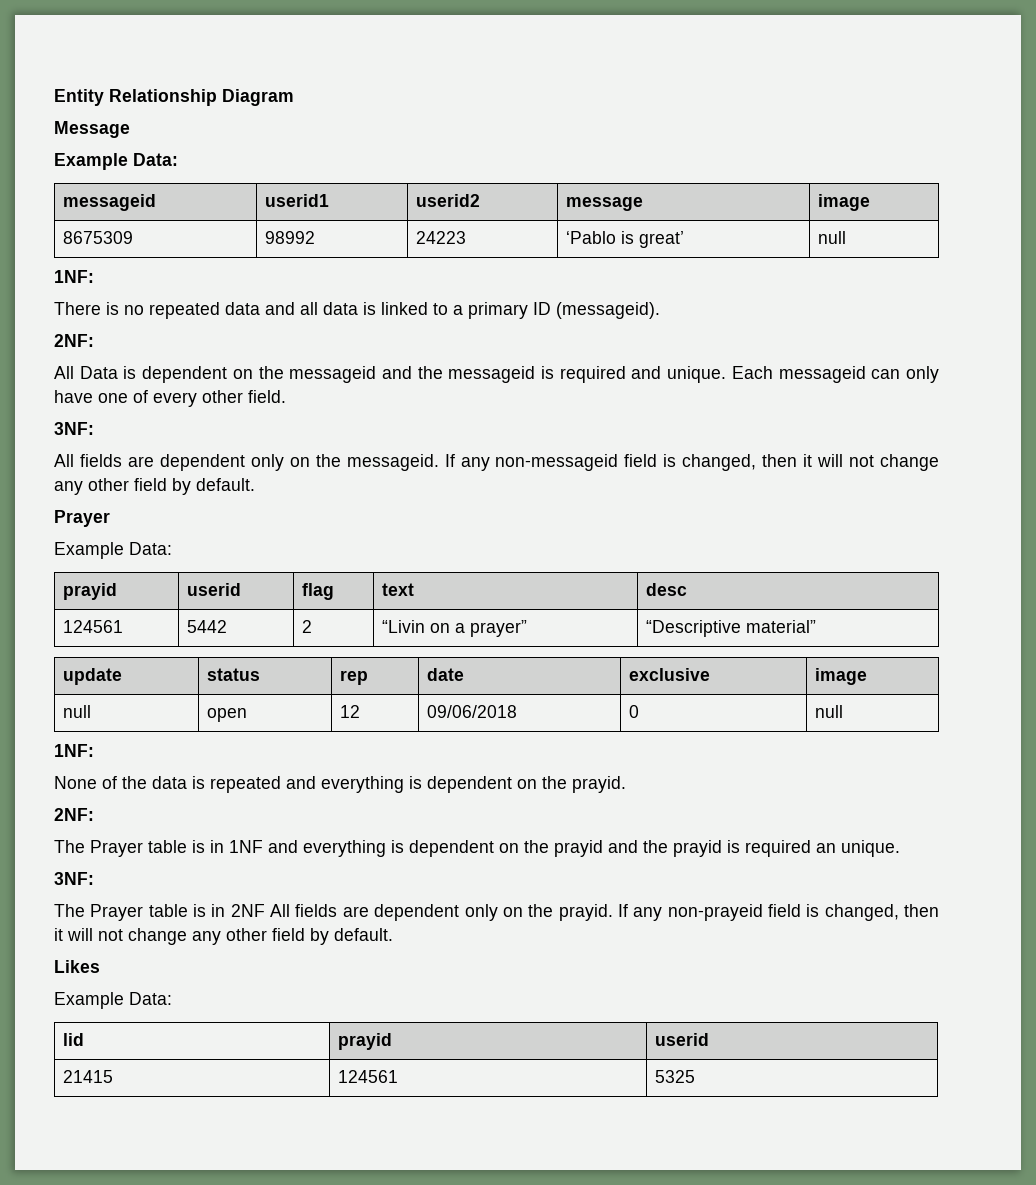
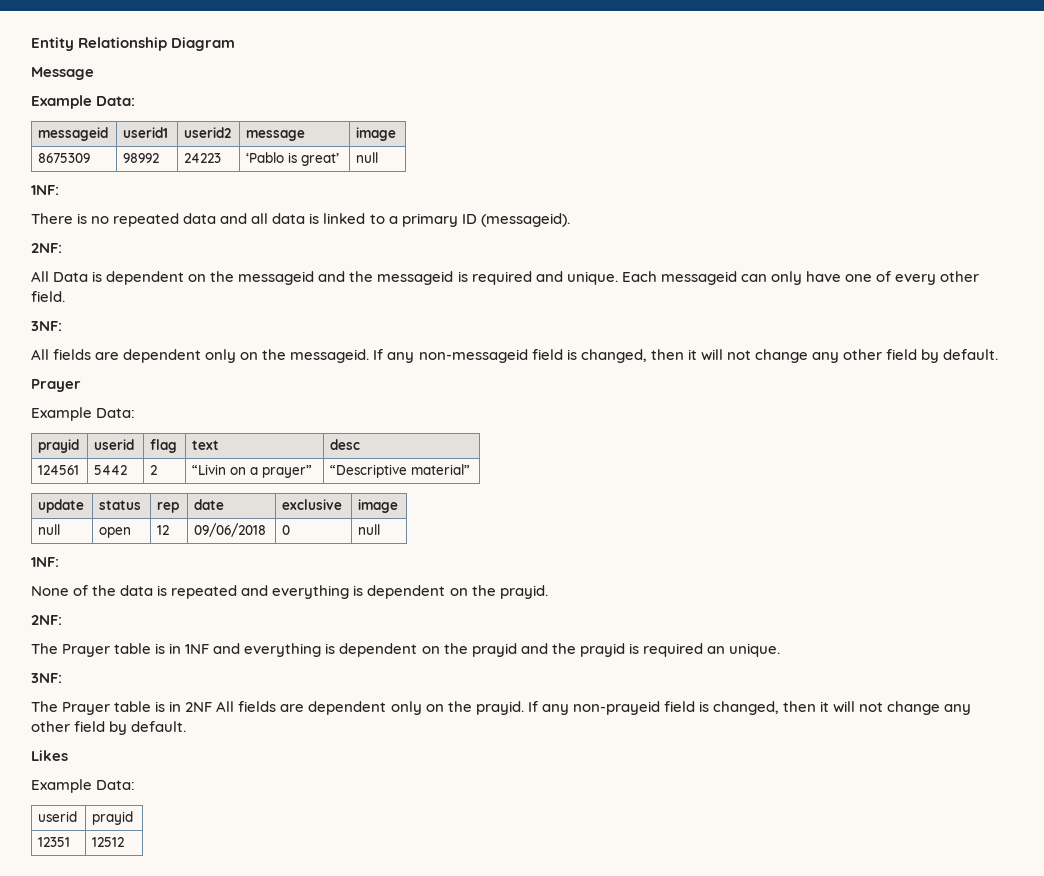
- lid | prayid | userid
- 21415 | 124561 | 5325
+ userid | prayid
+ 12351 | 12512

